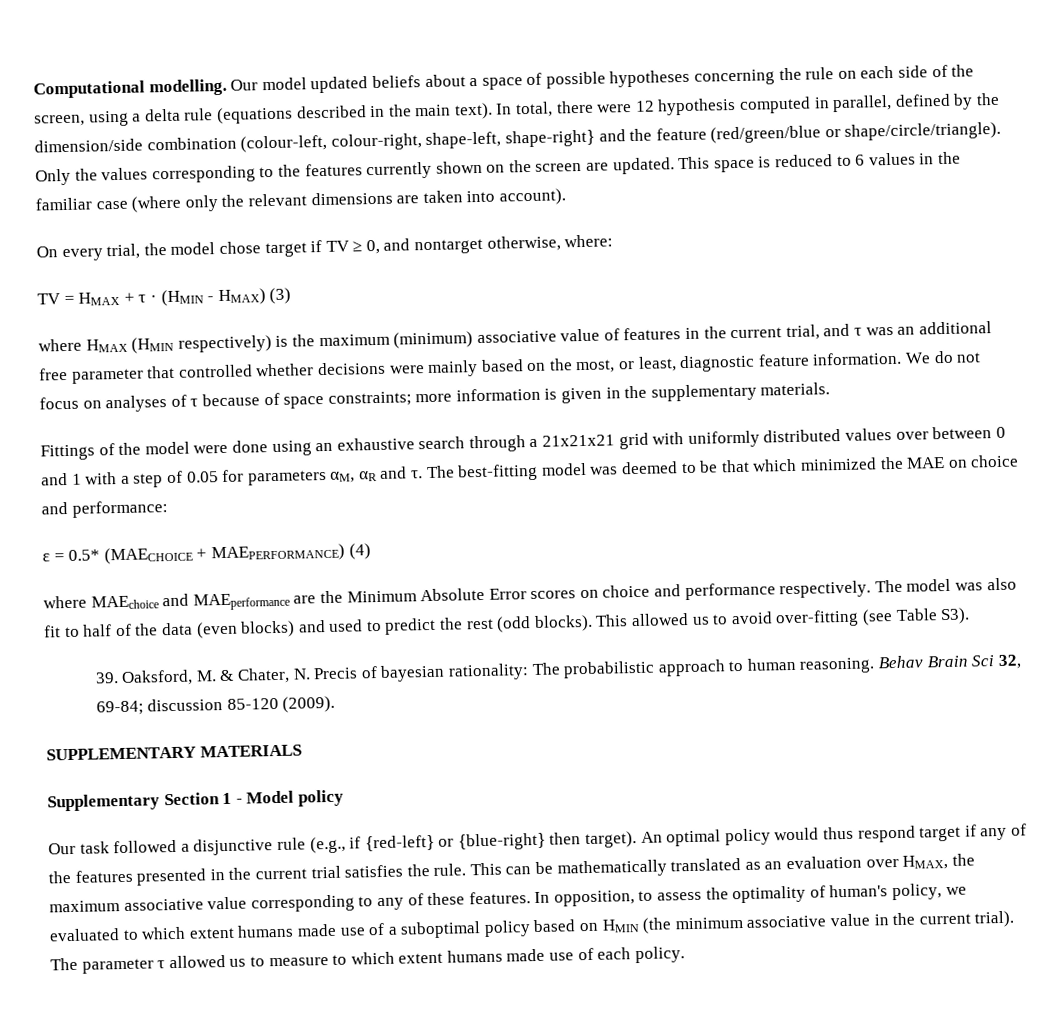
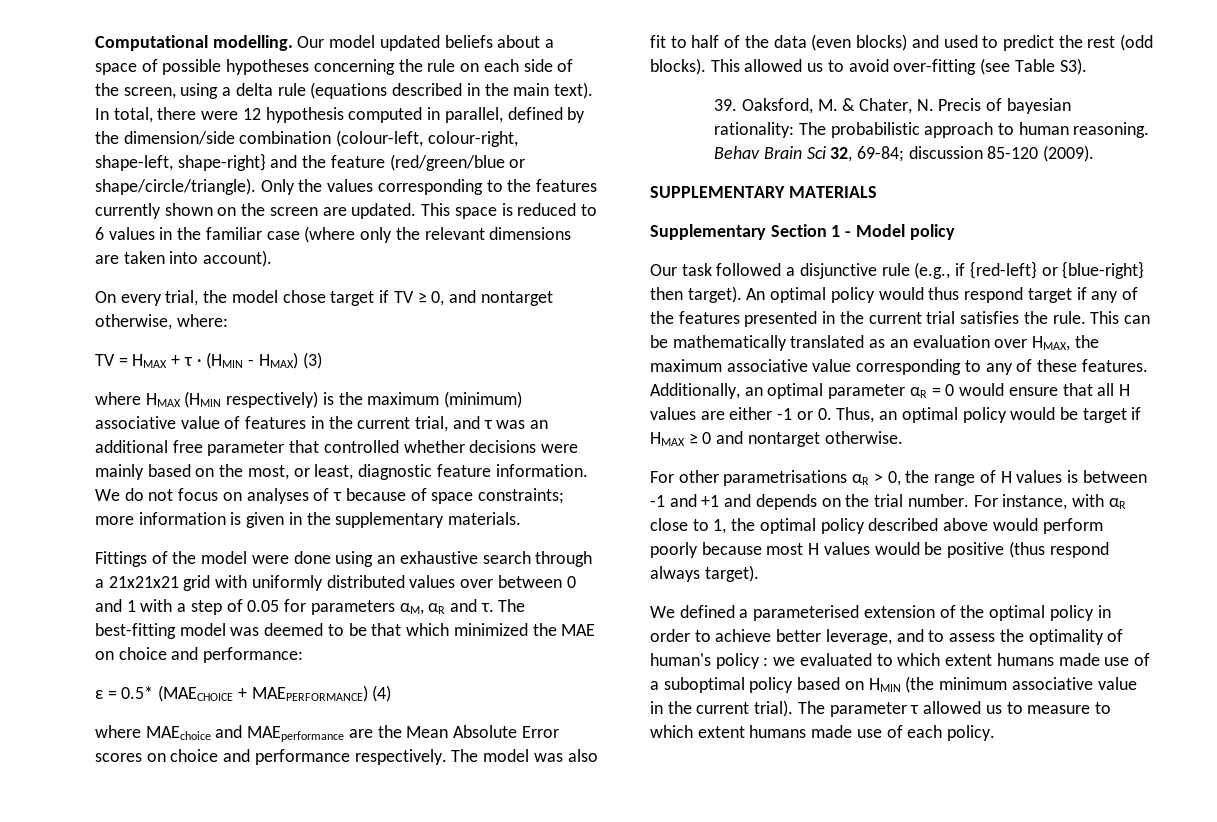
- where MAEchoice and MAEperformance are the Minimum Absolute Error scores on choice and performance respectively.
+ where MAEchoice and MAEperformance are the Mean Absolute Error scores on choice and performance respectively.
- In opposition, to assess the optimality of human's policy, we evaluated to which extent humans made use of a suboptimal policy based on HMIN (the minimum associative value in the current trial).
+ Additionally, an optimal parameter αR = 0 would ensure that all H values are either -1 or 0. Thus, an optimal policy would be target if HMAX ≥ 0 and nontarget otherwise.
+ For other parametrisations αR > 0, the range of H values is between -1 and +1 and depends on the trial number. For instance, with αR close to 1, the optimal policy described above would perform poorly because most H values would be positive (thus respond always target).
+ We defined a parameterised extension of the optimal policy in order to achieve better leverage, and to assess the optimality of human's policy : we evaluated to which extent humans made use of a suboptimal policy based on HMIN (the minimum associative value in the current trial).

